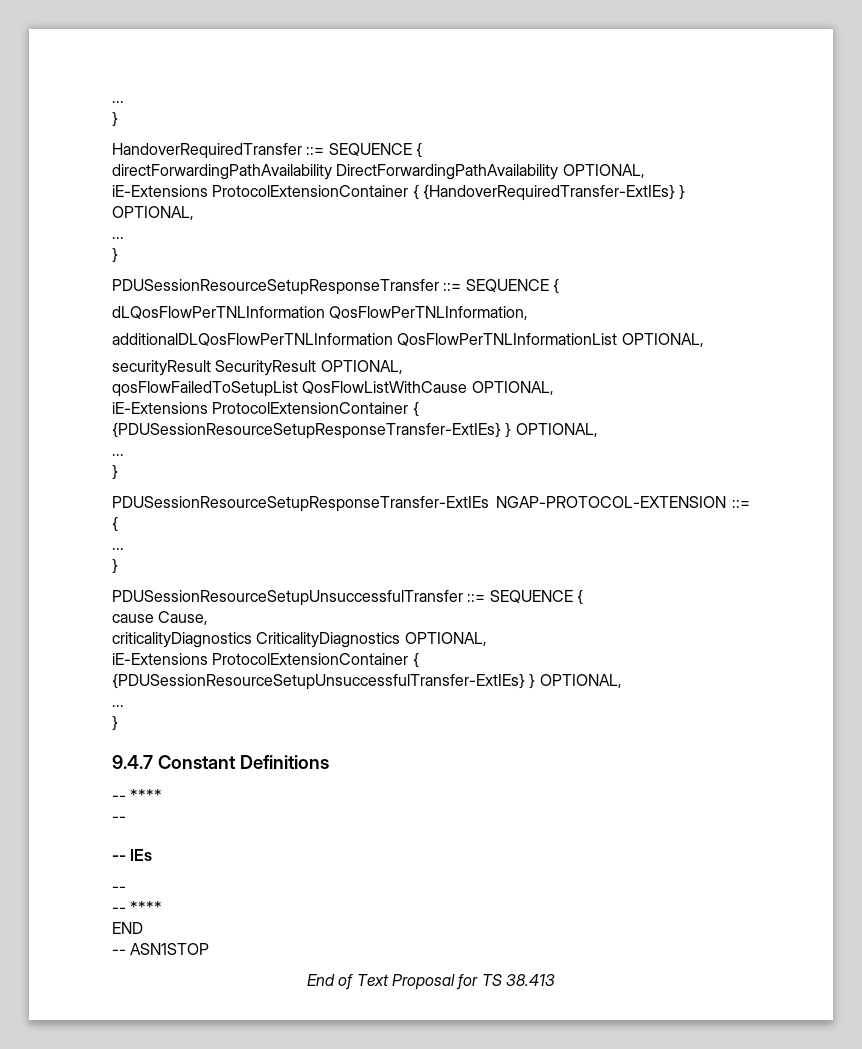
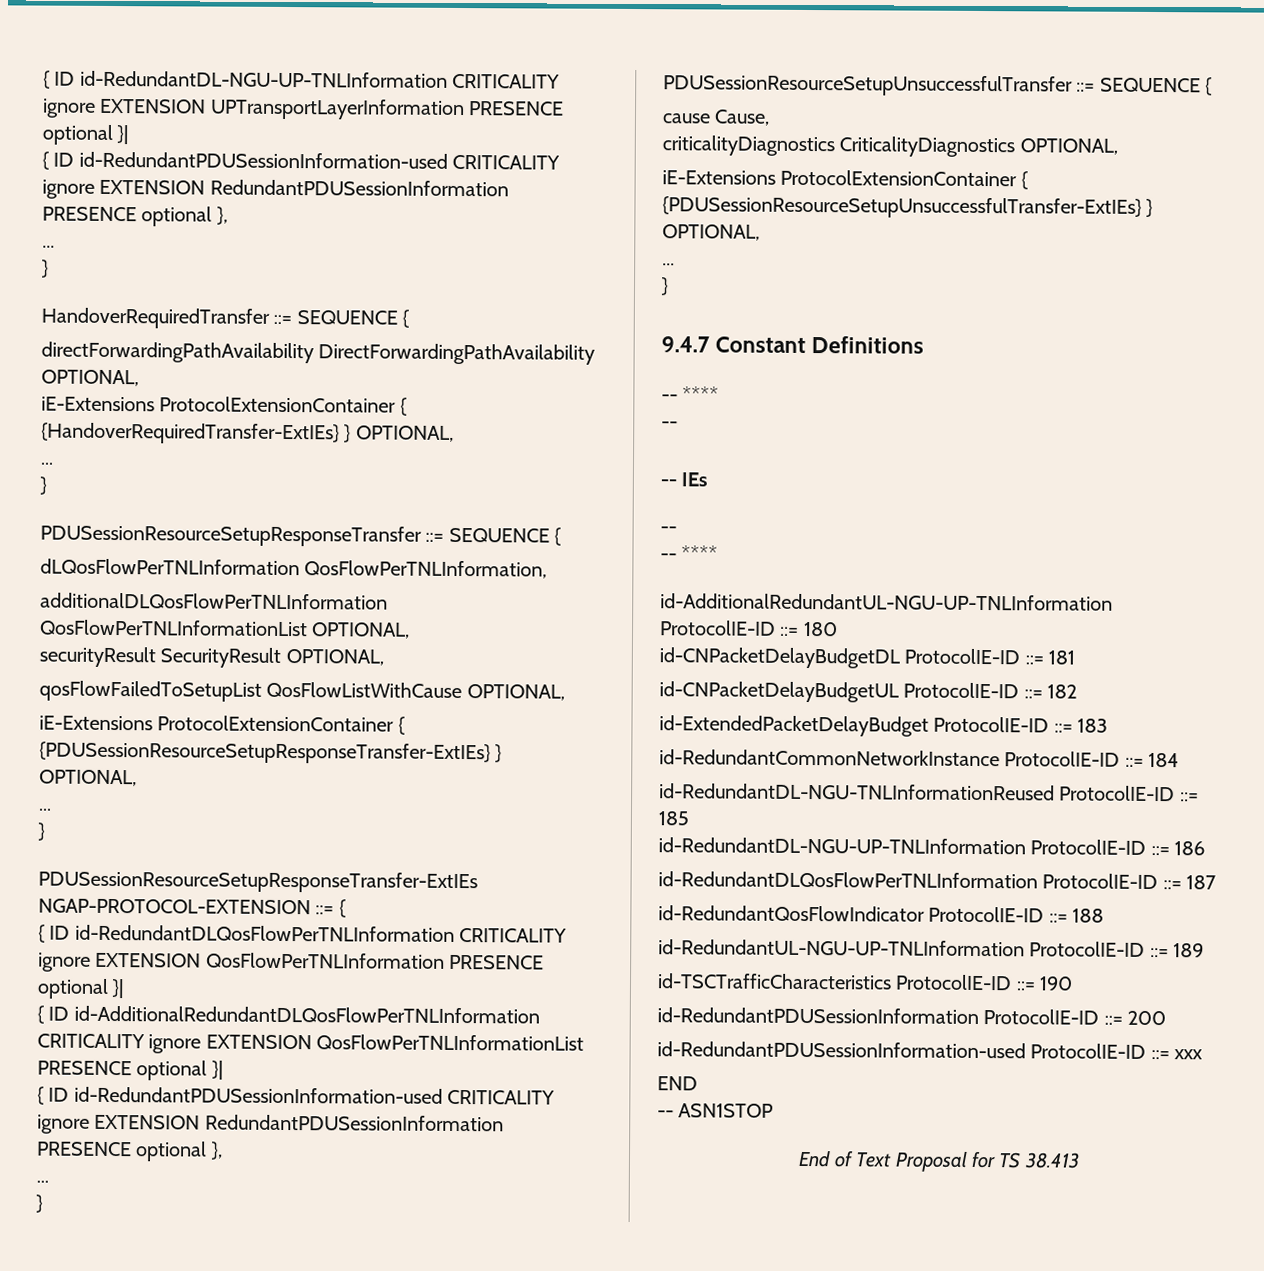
+ { ID id-RedundantDL-NGU-UP-TNLInformation CRITICALITY ignore EXTENSION UPTransportLayerInformation PRESENCE optional }|
+ { ID id-RedundantPDUSessionInformation-used CRITICALITY ignore EXTENSION RedundantPDUSessionInformation PRESENCE optional },
+ { ID id-RedundantDLQosFlowPerTNLInformation CRITICALITY ignore EXTENSION QosFlowPerTNLInformation PRESENCE optional }|
+ { ID id-AdditionalRedundantDLQosFlowPerTNLInformation CRITICALITY ignore EXTENSION QosFlowPerTNLInformationList PRESENCE optional }|
+ { ID id-RedundantPDUSessionInformation-used CRITICALITY ignore EXTENSION RedundantPDUSessionInformation PRESENCE optional },
+ id-AdditionalRedundantUL-NGU-UP-TNLInformation ProtocolIE-ID ::= 180
+ id-CNPacketDelayBudgetDL ProtocolIE-ID ::= 181
+ id-CNPacketDelayBudgetUL ProtocolIE-ID ::= 182
+ id-ExtendedPacketDelayBudget ProtocolIE-ID ::= 183
+ id-RedundantCommonNetworkInstance ProtocolIE-ID ::= 184
+ id-RedundantDL-NGU-TNLInformationReused ProtocolIE-ID ::= 185
+ id-RedundantDL-NGU-UP-TNLInformation ProtocolIE-ID ::= 186
+ id-RedundantDLQosFlowPerTNLInformation ProtocolIE-ID ::= 187
+ id-RedundantQosFlowIndicator ProtocolIE-ID ::= 188
+ id-RedundantUL-NGU-UP-TNLInformation ProtocolIE-ID ::= 189
+ id-TSCTrafficCharacteristics ProtocolIE-ID ::= 190
+ id-RedundantPDUSessionInformation ProtocolIE-ID ::= 200
+ id-RedundantPDUSessionInformation-used ProtocolIE-ID ::= xxx

